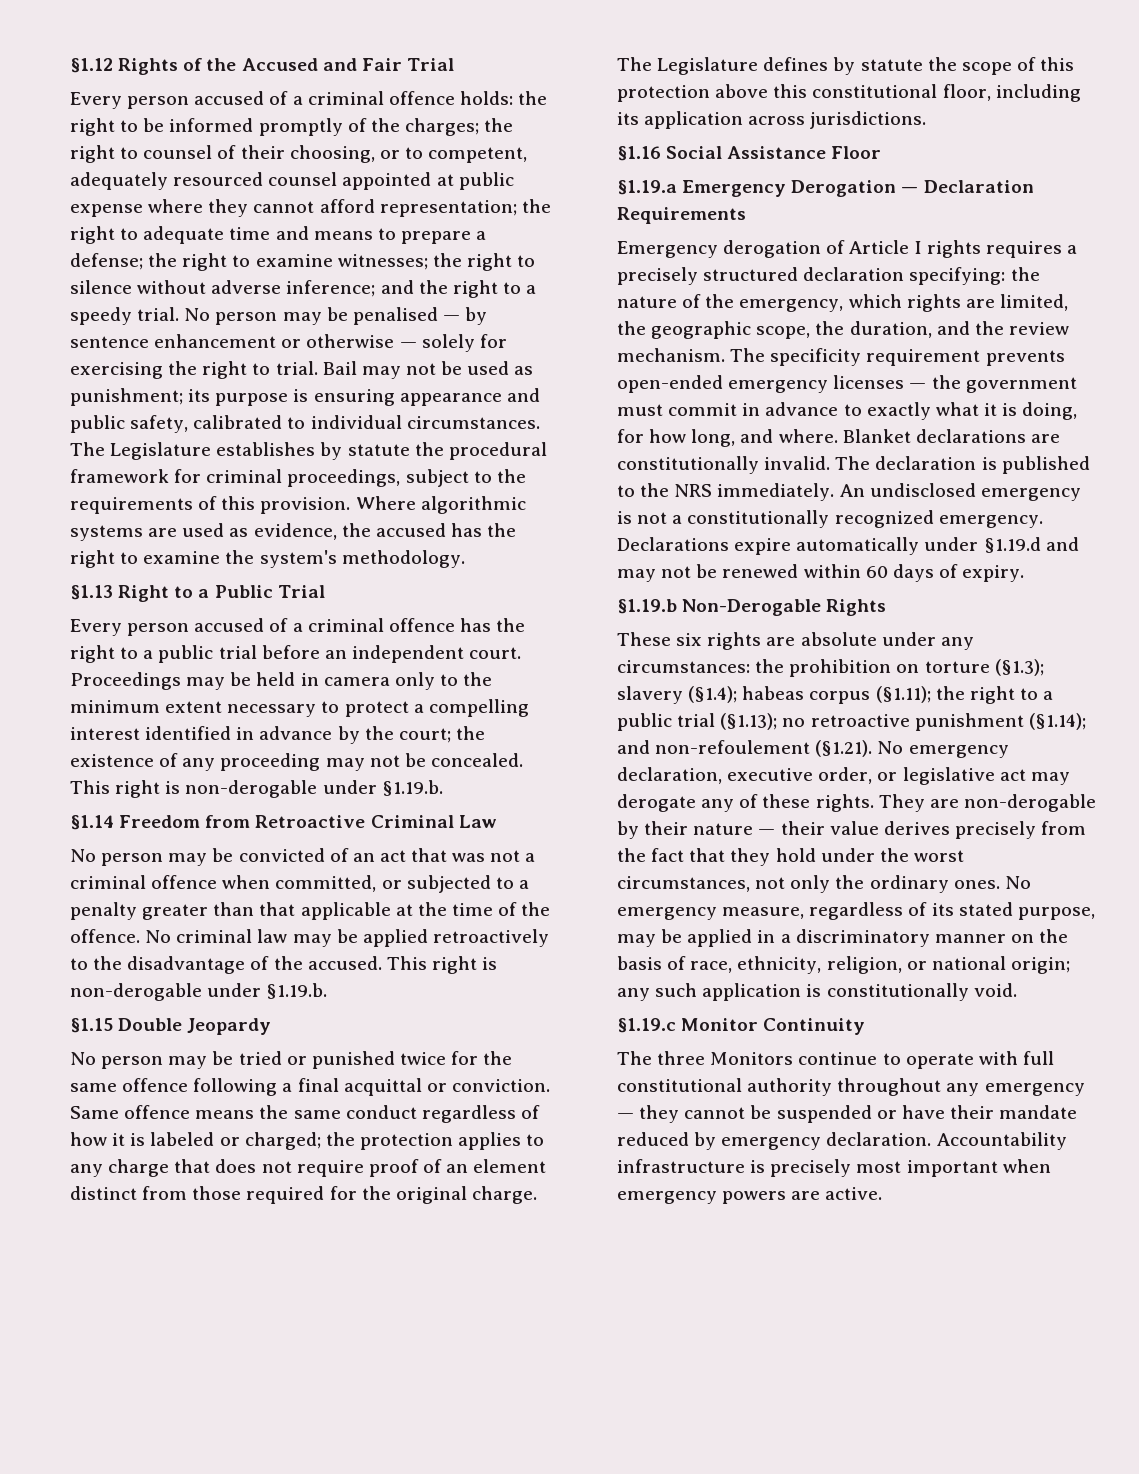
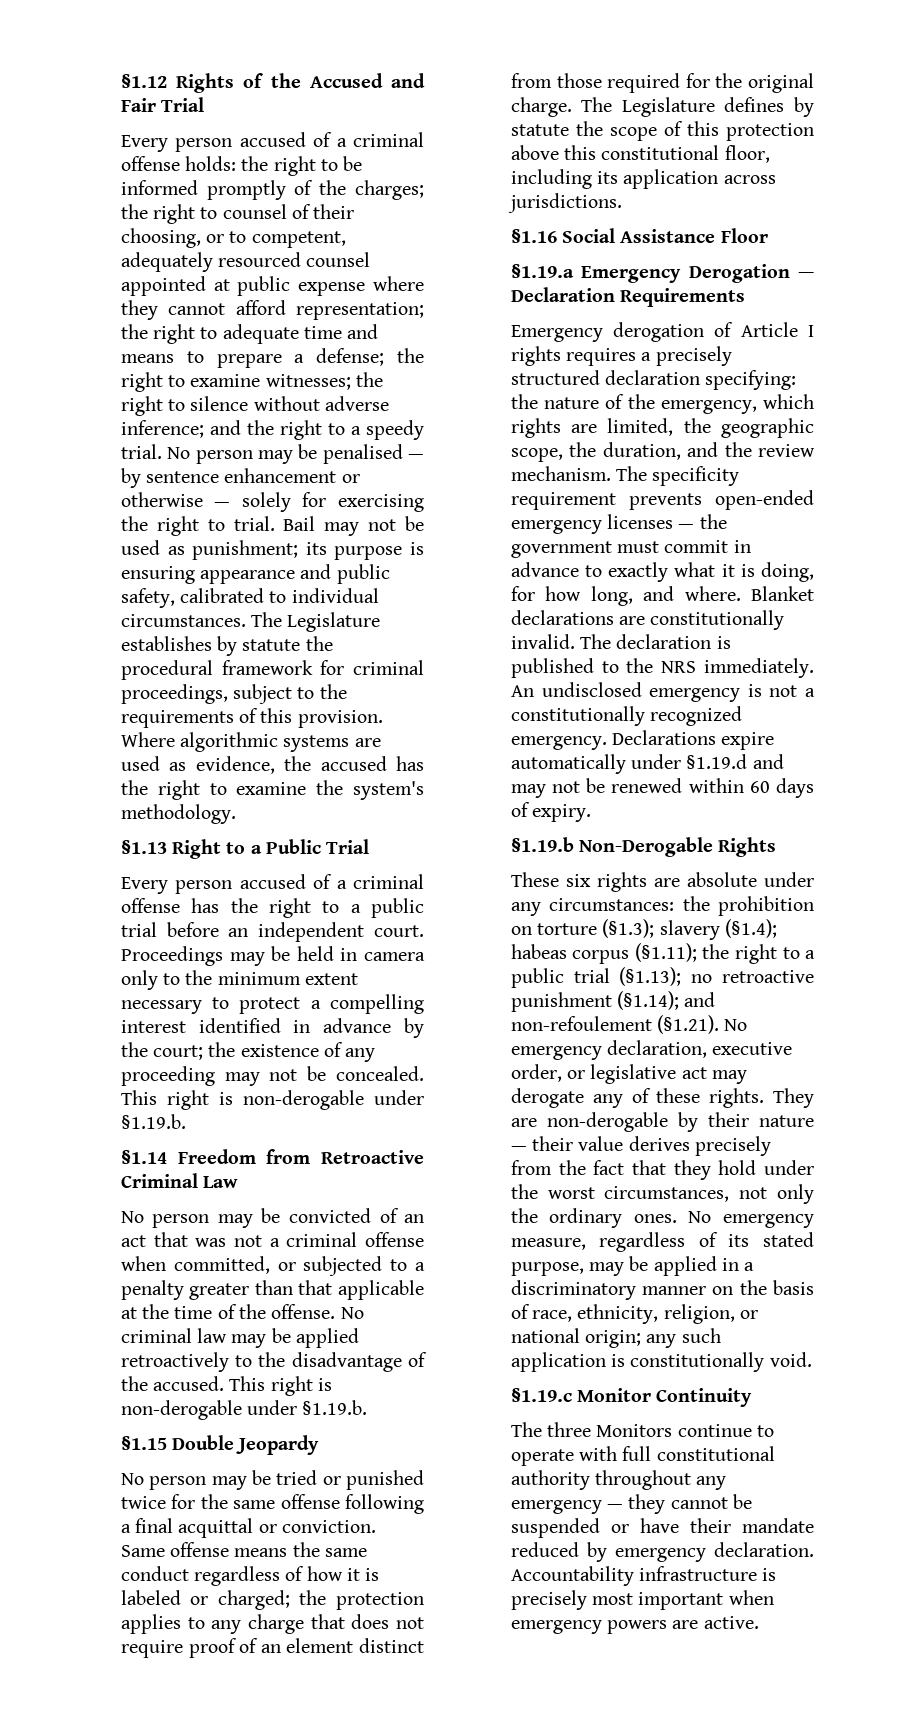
- Every person accused of a criminal offence holds:
+ Every person accused of a criminal offense holds:
- Every person accused of a criminal offence has the right to a public trial before an independent court.
+ Every person accused of a criminal offense has the right to a public trial before an independent court.
- No person may be convicted of an act that was not a criminal offence when committed, or subjected to a penalty greater than that applicable at the time of the offence.
+ No person may be convicted of an act that was not a criminal offense when committed, or subjected to a penalty greater than that applicable at the time of the offense.
- No person may be tried or punished twice for the same offence following a final acquittal or conviction.
+ No person may be tried or punished twice for the same offense following a final acquittal or conviction.
- Same offence means the same conduct regardless of how it is labeled or charged; the protection applies to any charge that does not require proof of an element distinct from those required for the original charge.
+ Same offense means the same conduct regardless of how it is labeled or charged; the protection applies to any charge that does not require proof of an element distinct from those required for the original charge.

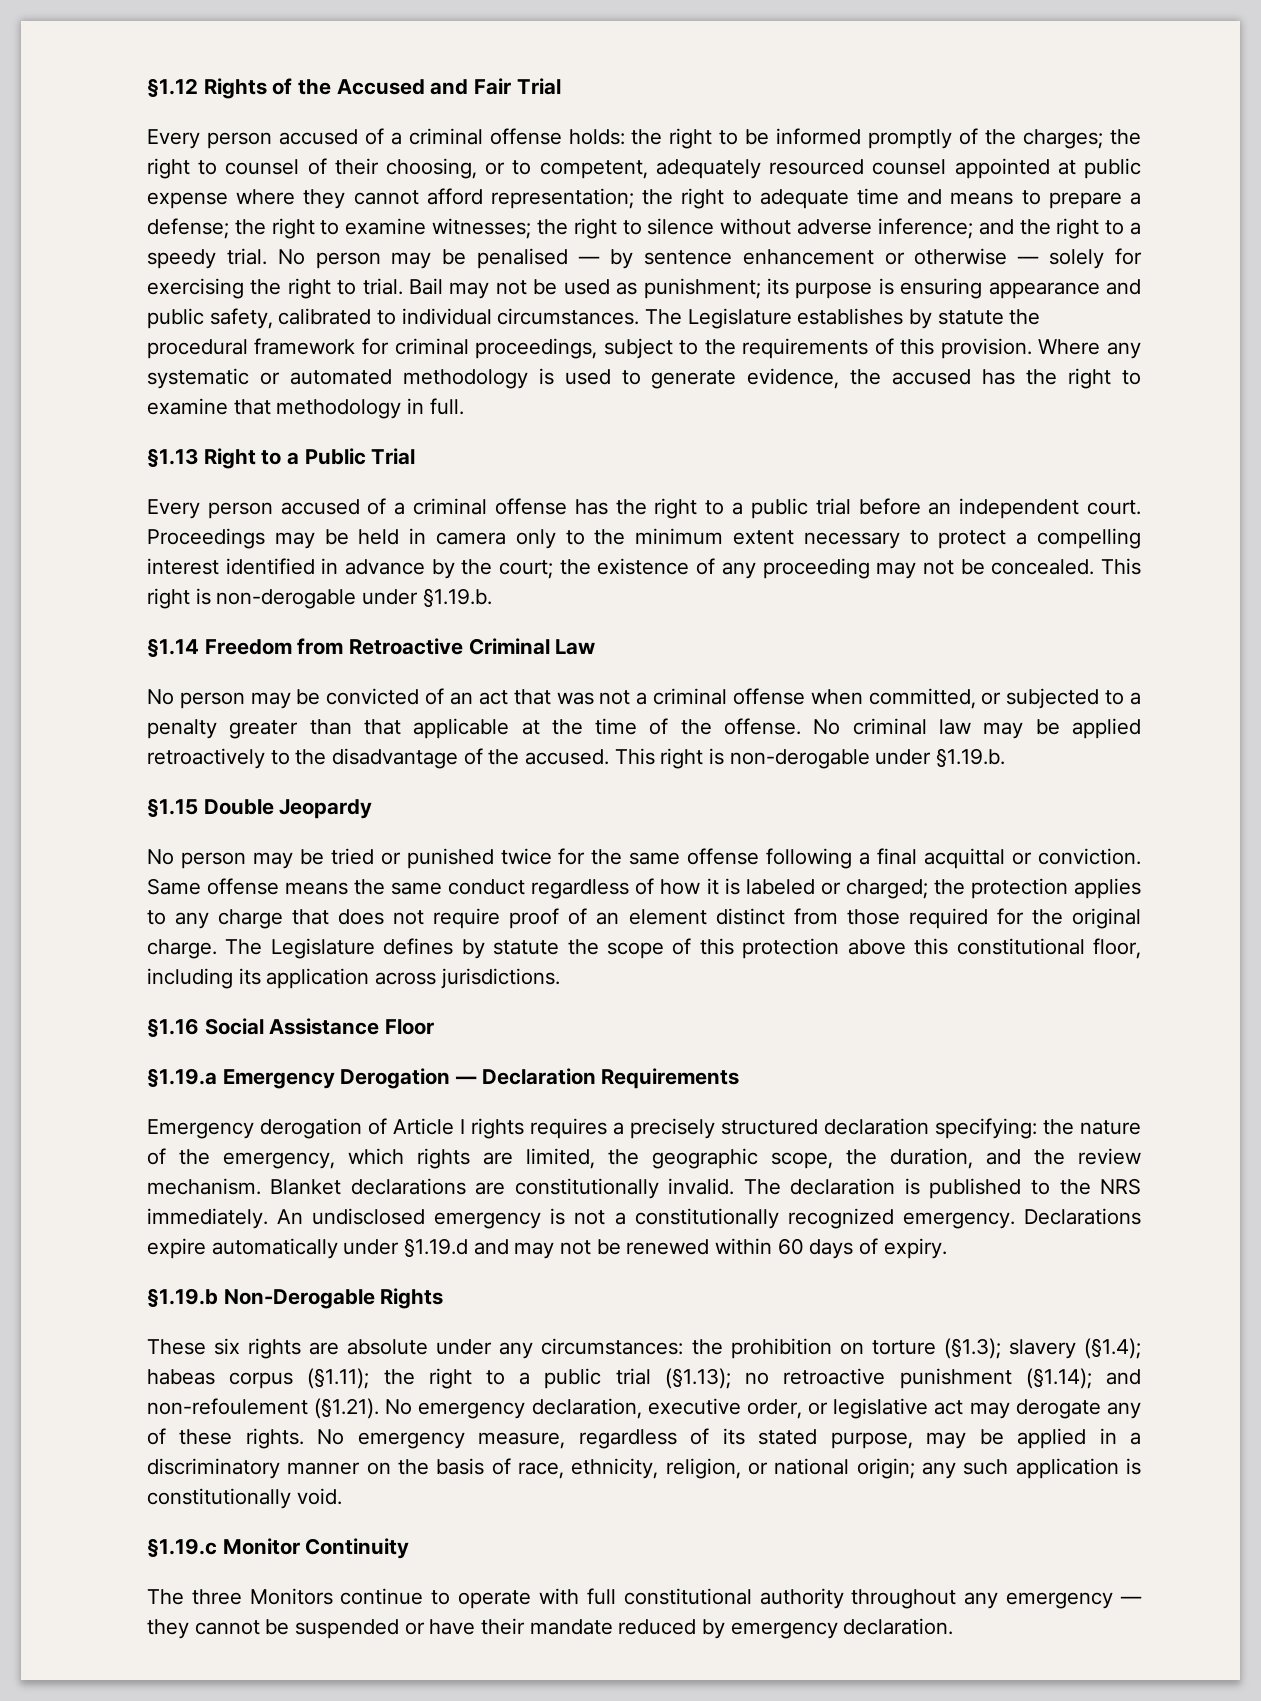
- Where algorithmic systems are used as evidence, the accused has the right to examine the system's methodology.
+ Where any systematic or automated methodology is used to generate evidence, the accused has the right to examine that methodology in full.
- The specificity requirement prevents open-ended emergency licenses — the government must commit in advance to exactly what it is doing, for how long, and where.
- They are non-derogable by their nature — their value derives precisely from the fact that they hold under the worst circumstances, not only the ordinary ones.
- Accountability infrastructure is precisely most important when emergency powers are active.

